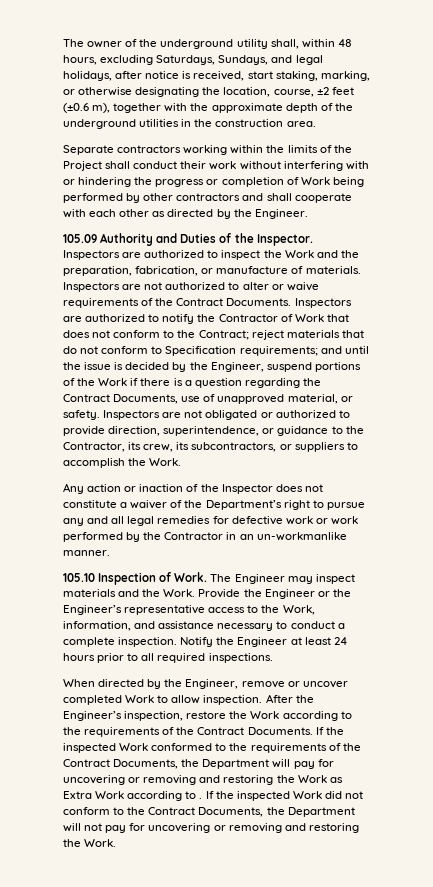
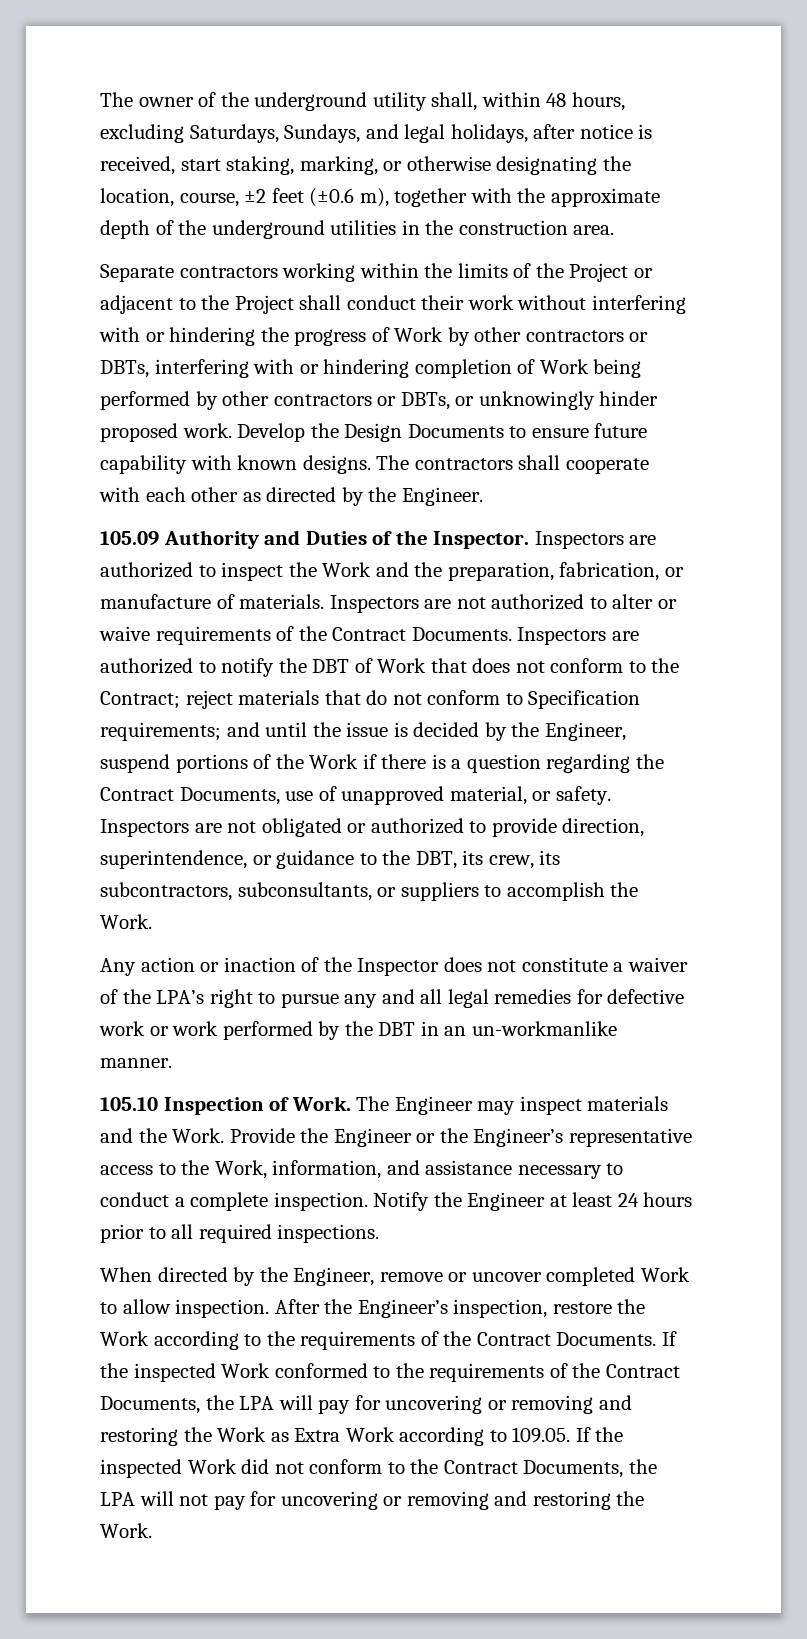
- Separate contractors working within the limits of the Project shall conduct their work without interfering with or hindering the progress or completion of Work being performed by other contractors and shall cooperate with each other as directed by the Engineer.
+ Separate contractors working within the limits of the Project or adjacent to the Project shall conduct their work without interfering with or hindering the progress of Work by other contractors or DBTs, interfering with or hindering completion of Work being performed by other contractors or DBTs, or unknowingly hinder proposed work. Develop the Design Documents to ensure future capability with known designs. The contractors shall cooperate with each other as directed by the Engineer.
- Inspectors are authorized to notify the Contractor of Work that does not conform to the Contract; reject materials that do not conform to Specification requirements; and until the issue is decided by the Engineer, suspend portions of the Work if there is a question regarding the Contract Documents, use of unapproved material, or safety.
+ Inspectors are authorized to notify the DBT of Work that does not conform to the Contract; reject materials that do not conform to Specification requirements; and until the issue is decided by the Engineer, suspend portions of the Work if there is a question regarding the Contract Documents, use of unapproved material, or safety.
- Inspectors are not obligated or authorized to provide direction, superintendence, or guidance to the Contractor, its crew, its subcontractors, or suppliers to accomplish the Work.
+ Inspectors are not obligated or authorized to provide direction, superintendence, or guidance to the DBT, its crew, its subcontractors, subconsultants, or suppliers to accomplish the Work.
- Any action or inaction of the Inspector does not constitute a waiver of the Department’s right to pursue any and all legal remedies for defective work or work performed by the Contractor in an un-workmanlike manner.
+ Any action or inaction of the Inspector does not constitute a waiver of the LPA’s right to pursue any and all legal remedies for defective work or work performed by the DBT in an un-workmanlike manner.
- If the inspected Work conformed to the requirements of the Contract Documents, the Department will pay for uncovering or removing and restoring the Work as Extra Work according to . If the inspected Work did not conform to the Contract Documents, the Department will not pay for uncovering or removing and restoring the Work.
+ If the inspected Work conformed to the requirements of the Contract Documents, the LPA will pay for uncovering or removing and restoring the Work as Extra Work according to 109.05. If the inspected Work did not conform to the Contract Documents, the LPA will not pay for uncovering or removing and restoring the Work.

